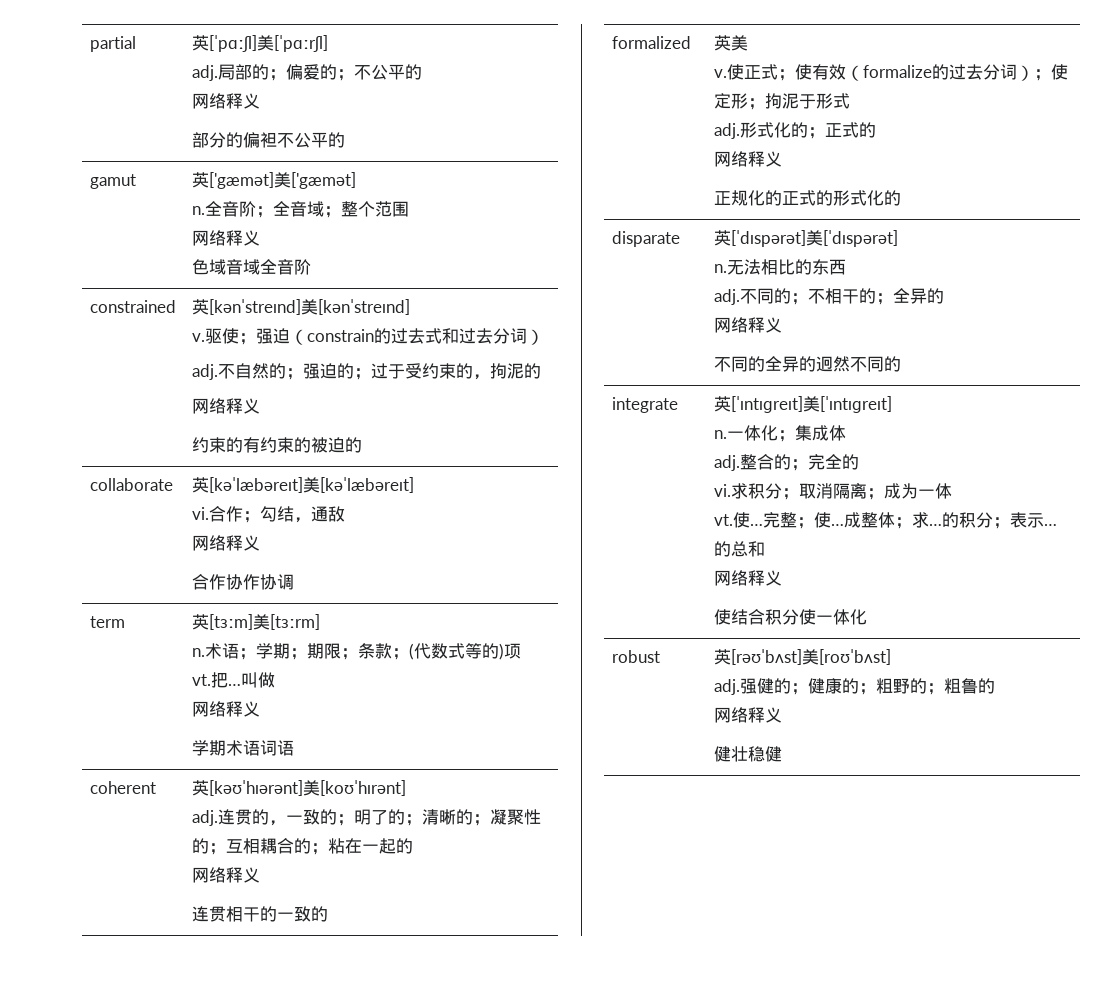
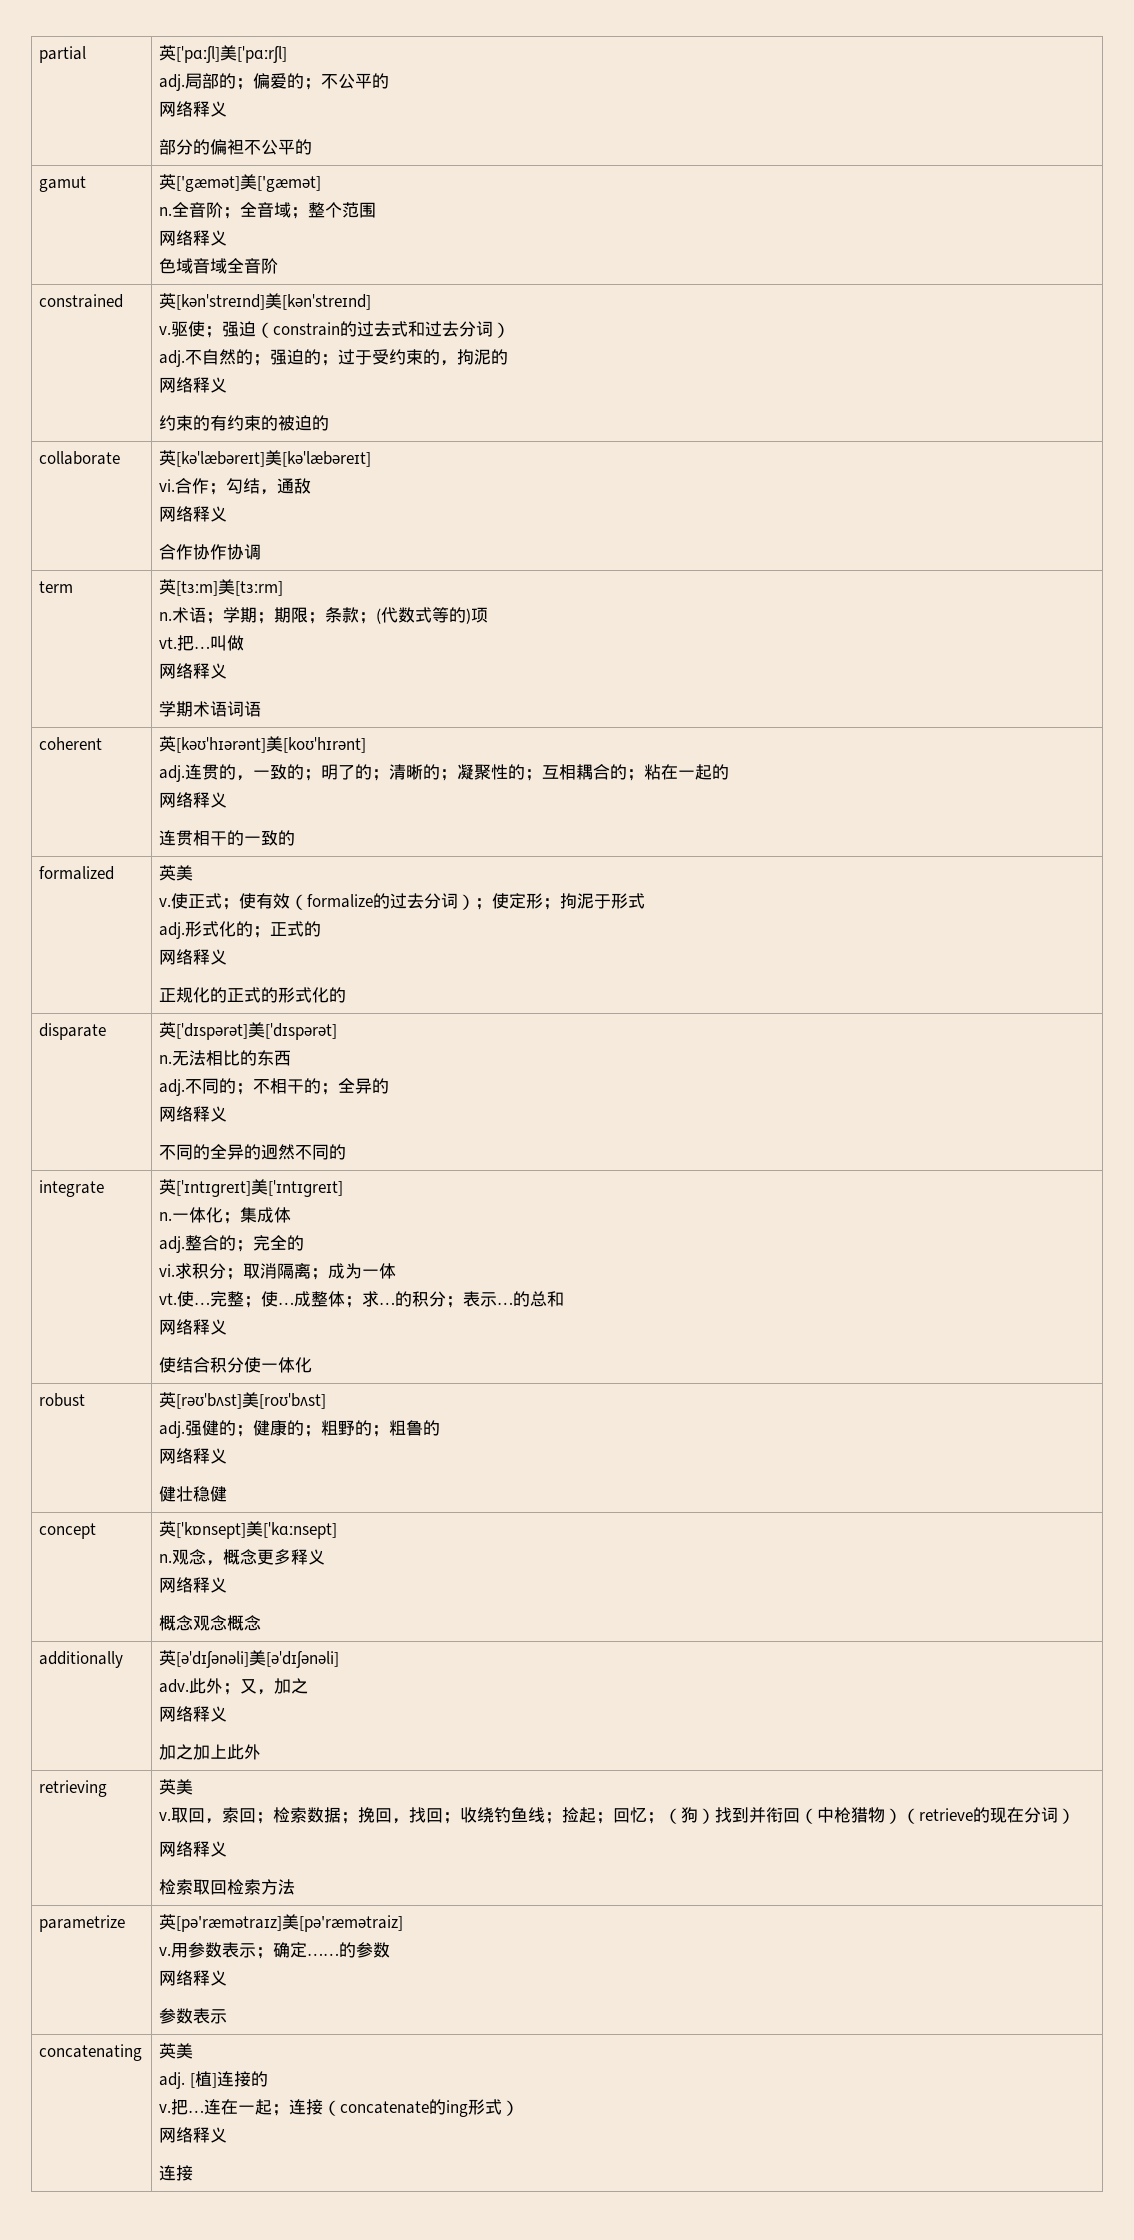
+ concept | 英[ˈkɒnsept]美[ˈkɑːnsept]
+ n.观念，概念更多释义
+ 网络释义
+ 概念观念概念
+ additionally | 英[əˈdɪʃənəli]美[əˈdɪʃənəli]
+ adv.此外；又，加之
+ 网络释义
+ 加之加上此外
+ retrieving | 英美
+ v.取回，索回；检索数据；挽回，找回；收绕钓鱼线；捡起；回忆；（狗）找到并衔回（中枪猎物）（retrieve的现在分词）
+ 网络释义
+ 检索取回检索方法
+ parametrize | 英[pə'ræmətraɪz]美[pə'ræmətraiz]
+ v.用参数表示；确定……的参数
+ 网络释义
+ 参数表示
+ concatenating | 英美
+ adj. [植]连接的
+ v.把…连在一起；连接（concatenate的ing形式）
+ 网络释义
+ 连接

